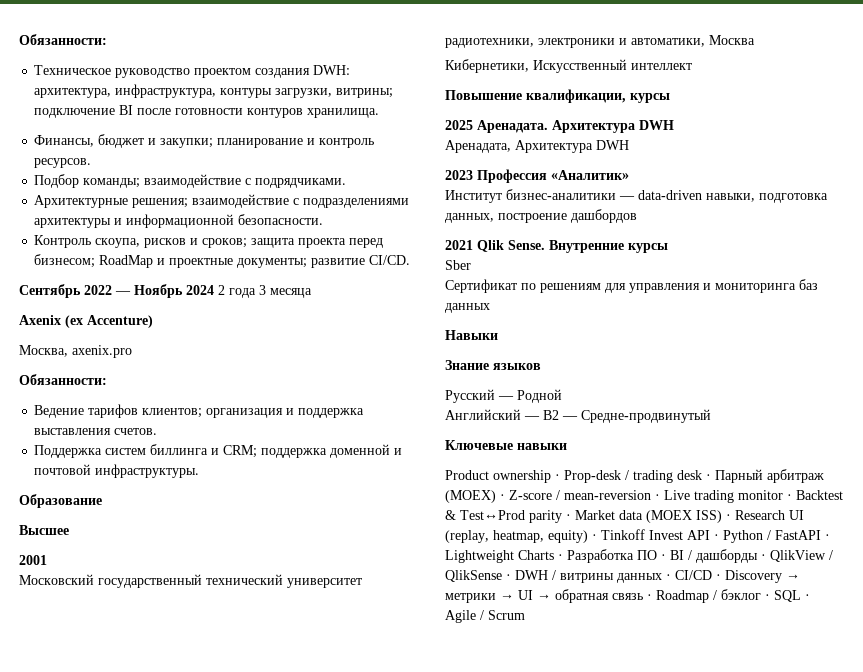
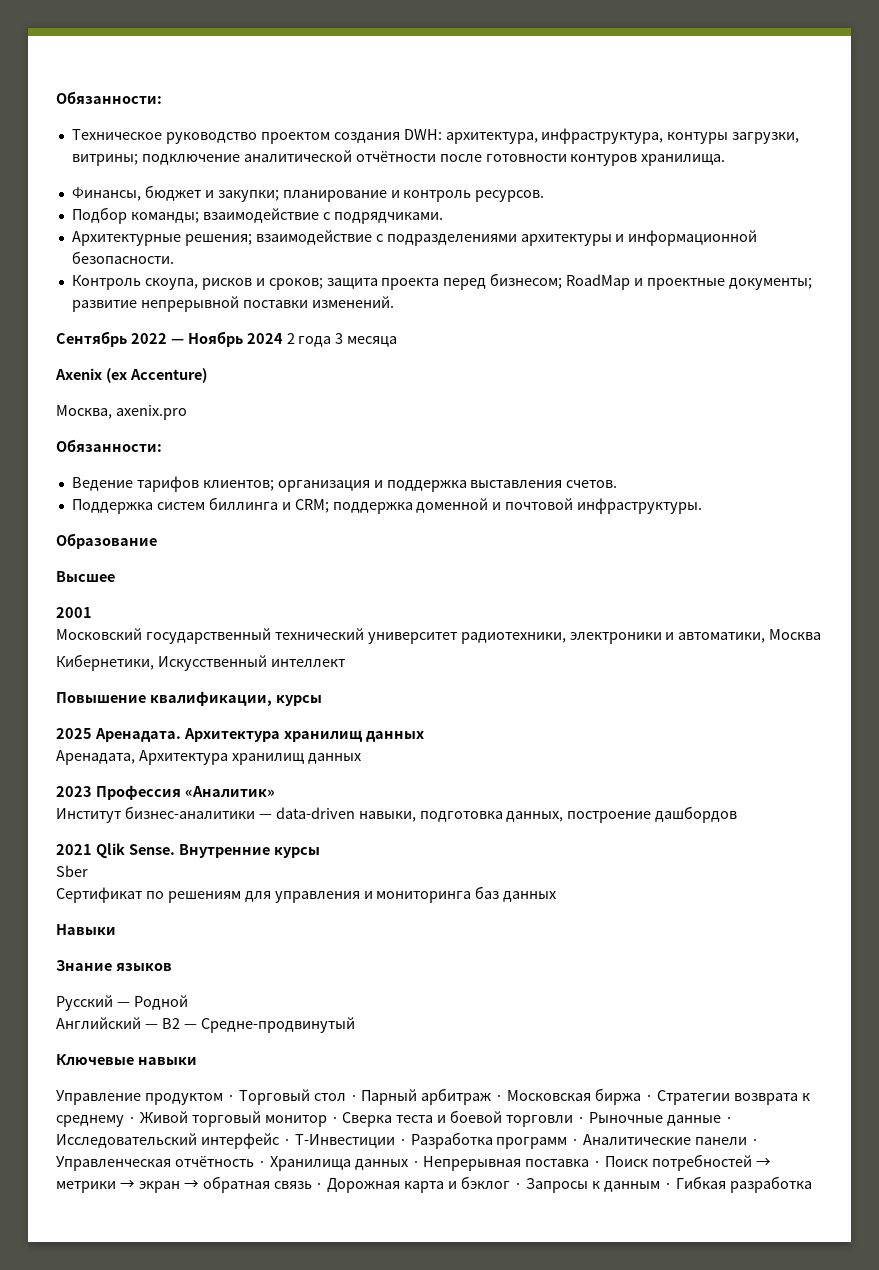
- Техническое руководство проектом создания DWH: архитектура, инфраструктура, контуры загрузки, витрины; подключение BI после готовности контуров хранилища.
+ Техническое руководство проектом создания DWH: архитектура, инфраструктура, контуры загрузки, витрины; подключение аналитической отчётности после готовности контуров хранилища.
- Контроль скоупа, рисков и сроков; защита проекта перед бизнесом; RoadMap и проектные документы; развитие CI/CD.
+ Контроль скоупа, рисков и сроков; защита проекта перед бизнесом; RoadMap и проектные документы; развитие непрерывной поставки изменений.
- 2025 Аренадата. Архитектура DWH
+ 2025 Аренадата. Архитектура хранилищ данных
- Аренадата, Архитектура DWH
+ Аренадата, Архитектура хранилищ данных
- Product ownership · Prop-desk / trading desk · Парный арбитраж (MOEX) · Z-score / mean-reversion · Live trading monitor · Backtest & Test↔Prod parity · Market data (MOEX ISS) · Research UI (replay, heatmap, equity) · Tinkoff Invest API · Python / FastAPI · Lightweight Charts · Разработка ПО · BI / дашборды · QlikView / QlikSense · DWH / витрины данных · CI/CD · Discovery → метрики → UI → обратная связь · Roadmap / бэклог · SQL · Agile / Scrum
+ Управление продуктом · Торговый стол · Парный арбитраж · Московская биржа · Стратегии возврата к среднему · Живой торговый монитор · Сверка теста и боевой торговли · Рыночные данные · Исследовательский интерфейс · Т-Инвестиции · Разработка программ · Аналитические панели · Управленческая отчётность · Хранилища данных · Непрерывная поставка · Поиск потребностей → метрики → экран → обратная связь · Дорожная карта и бэклог · Запросы к данным · Гибкая разработка

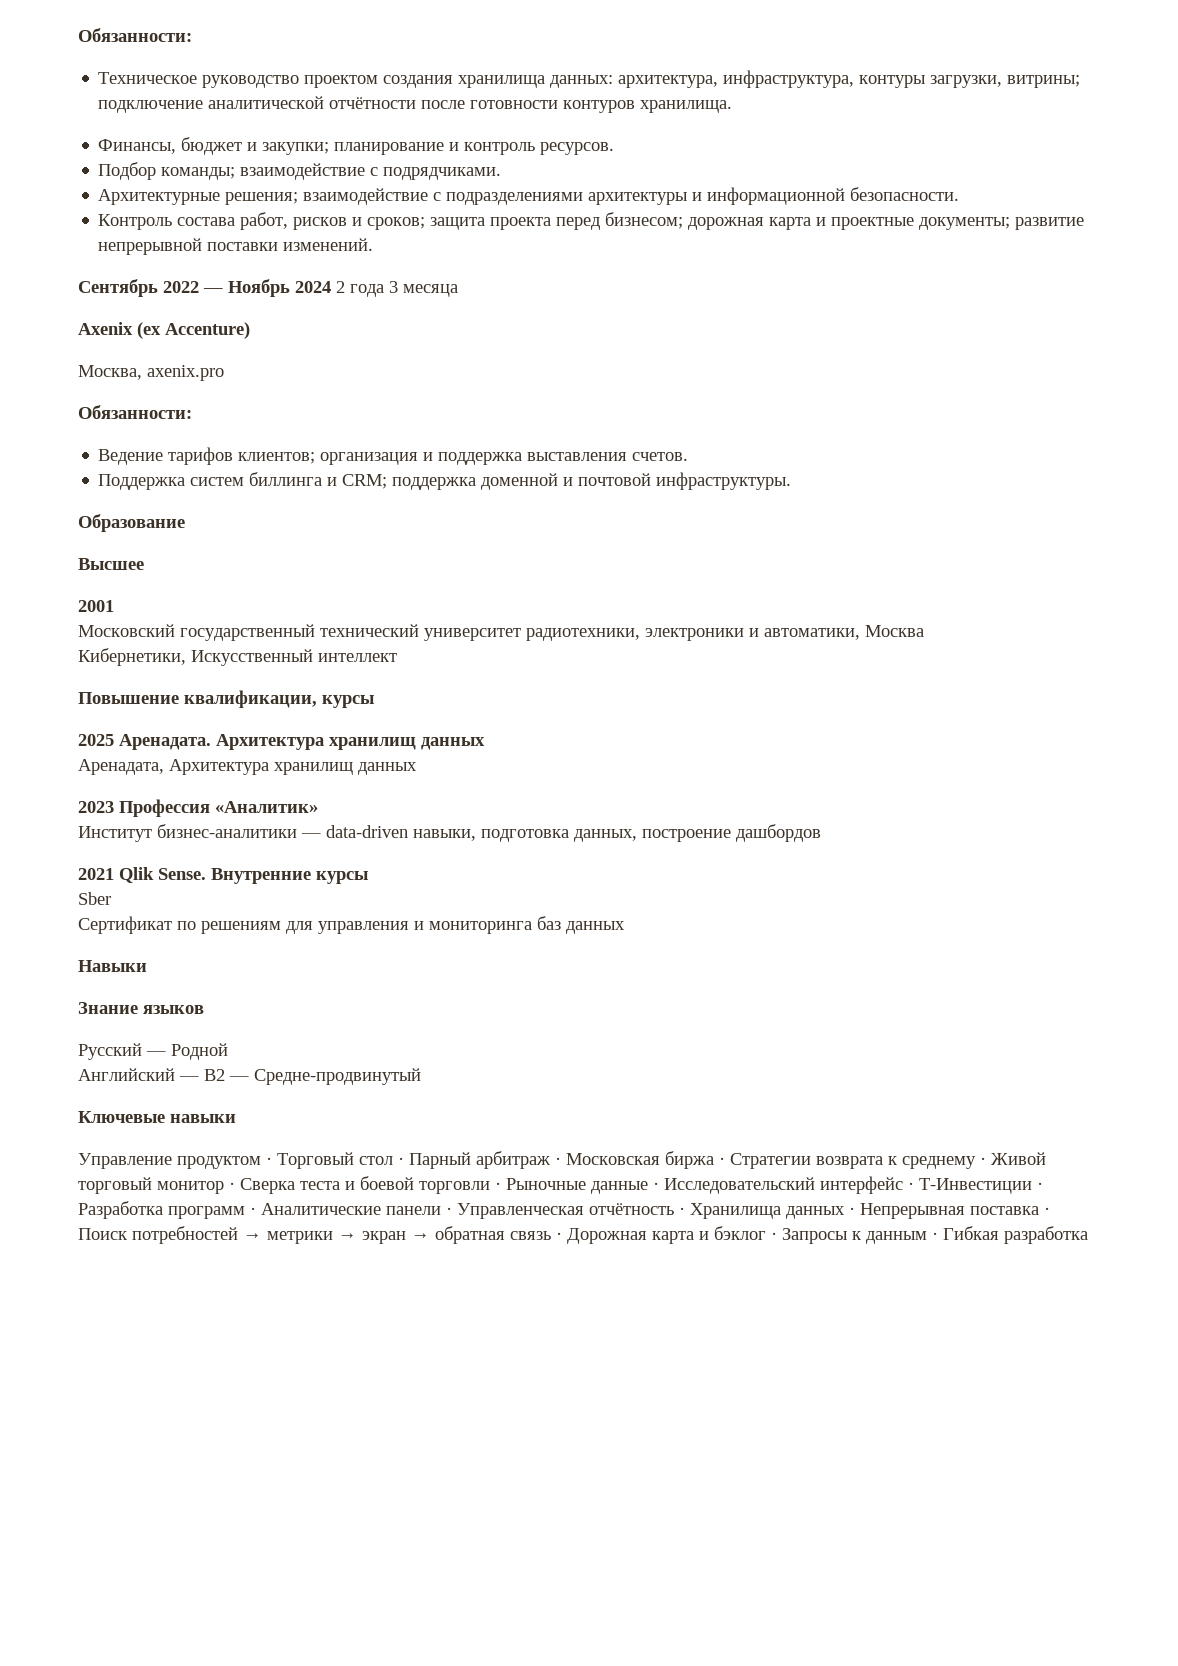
- Техническое руководство проектом создания DWH: архитектура, инфраструктура, контуры загрузки, витрины; подключение аналитической отчётности после готовности контуров хранилища.
+ Техническое руководство проектом создания хранилища данных: архитектура, инфраструктура, контуры загрузки, витрины; подключение аналитической отчётности после готовности контуров хранилища.
- Контроль скоупа, рисков и сроков; защита проекта перед бизнесом; RoadMap и проектные документы; развитие непрерывной поставки изменений.
+ Контроль состава работ, рисков и сроков; защита проекта перед бизнесом; дорожная карта и проектные документы; развитие непрерывной поставки изменений.

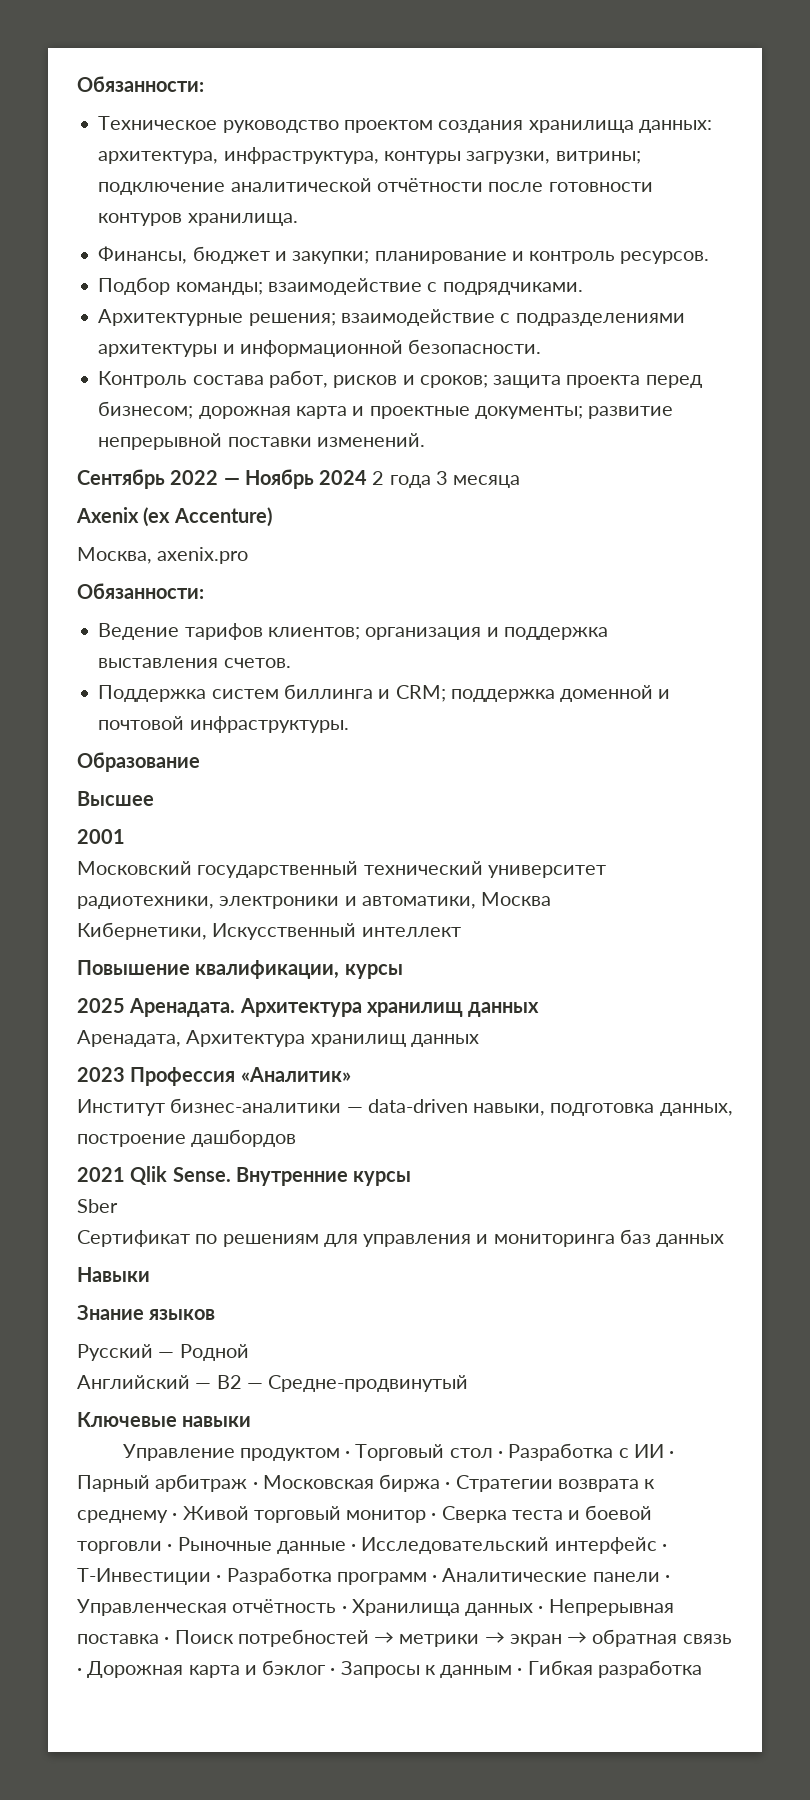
- Управление продуктом · Торговый стол · Парный арбитраж · Московская биржа · Стратегии возврата к среднему · Живой торговый монитор · Сверка теста и боевой торговли · Рыночные данные · Исследовательский интерфейс · Т-Инвестиции · Разработка программ · Аналитические панели · Управленческая отчётность · Хранилища данных · Непрерывная поставка · Поиск потребностей → метрики → экран → обратная связь · Дорожная карта и бэклог · Запросы к данным · Гибкая разработка
+ Управление продуктом · Торговый стол · Разработка с ИИ · Парный арбитраж · Московская биржа · Стратегии возврата к среднему · Живой торговый монитор · Сверка теста и боевой торговли · Рыночные данные · Исследовательский интерфейс · Т-Инвестиции · Разработка программ · Аналитические панели · Управленческая отчётность · Хранилища данных · Непрерывная поставка · Поиск потребностей → метрики → экран → обратная связь · Дорожная карта и бэклог · Запросы к данным · Гибкая разработка

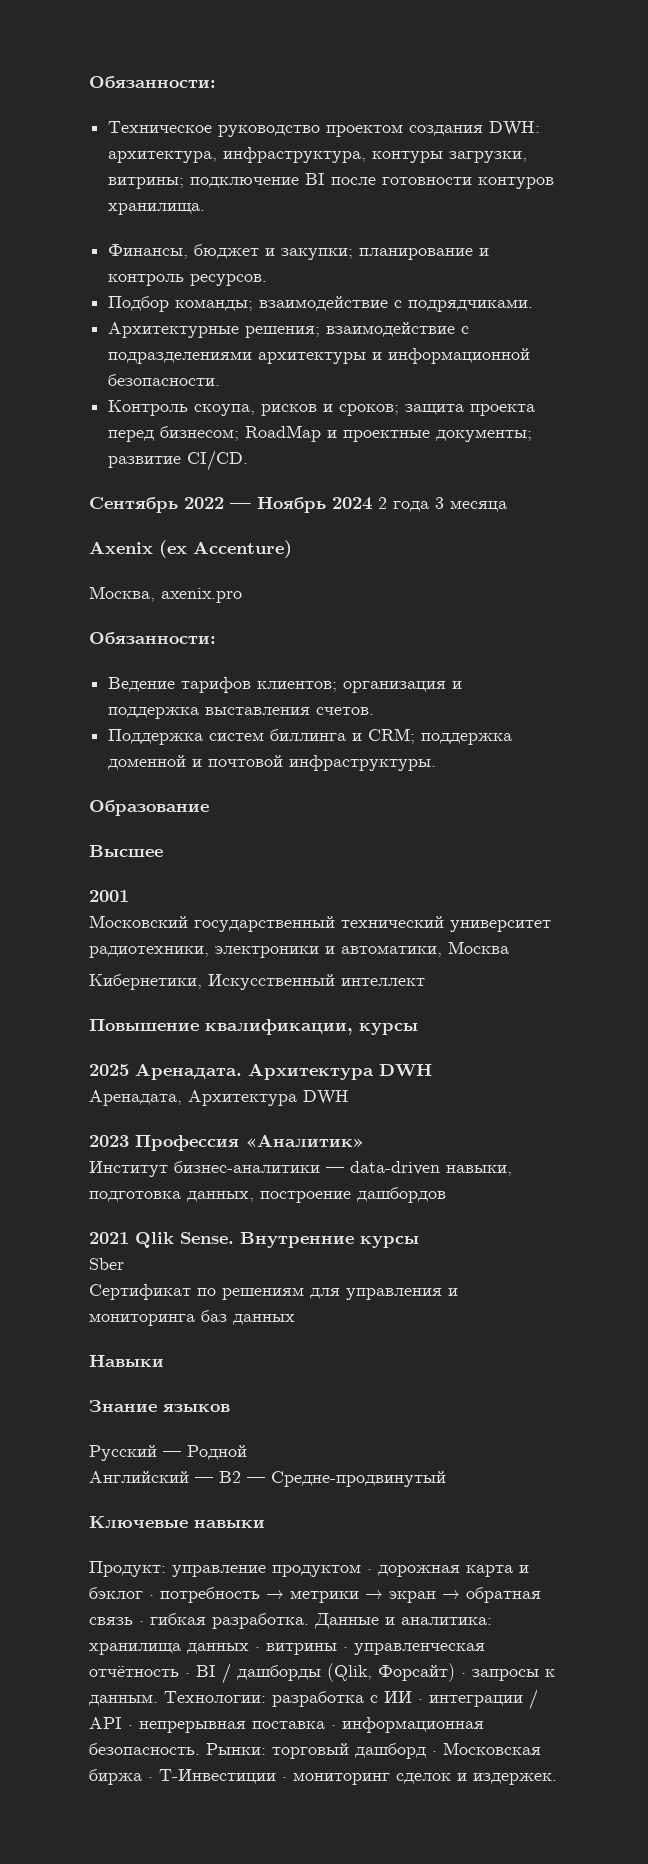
- Техническое руководство проектом создания хранилища данных: архитектура, инфраструктура, контуры загрузки, витрины; подключение аналитической отчётности после готовности контуров хранилища.
+ Техническое руководство проектом создания DWH: архитектура, инфраструктура, контуры загрузки, витрины; подключение BI после готовности контуров хранилища.
- Контроль состава работ, рисков и сроков; защита проекта перед бизнесом; дорожная карта и проектные документы; развитие непрерывной поставки изменений.
+ Контроль скоупа, рисков и сроков; защита проекта перед бизнесом; RoadMap и проектные документы; развитие CI/CD.
- 2025 Аренадата. Архитектура хранилищ данных
+ 2025 Аренадата. Архитектура DWH
- Аренадата, Архитектура хранилищ данных
+ Аренадата, Архитектура DWH
- Управление продуктом · Торговый стол · Разработка с ИИ · Парный арбитраж · Московская биржа · Стратегии возврата к среднему · Живой торговый монитор · Сверка теста и боевой торговли · Рыночные данные · Исследовательский интерфейс · Т-Инвестиции · Разработка программ · Аналитические панели · Управленческая отчётность · Хранилища данных · Непрерывная поставка · Поиск потребностей → метрики → экран → обратная связь · Дорожная карта и бэклог · Запросы к данным · Гибкая разработка
+ Продукт: управление продуктом · дорожная карта и бэклог · потребность → метрики → экран → обратная связь · гибкая разработка. Данные и аналитика: хранилища данных · витрины · управленческая отчётность · BI / дашборды (Qlik, Форсайт) · запросы к данным. Технологии: разработка с ИИ · интеграции / API · непрерывная поставка · информационная безопасность. Рынки: торговый дашборд · Московская биржа · Т-Инвестиции · мониторинг сделок и издержек.

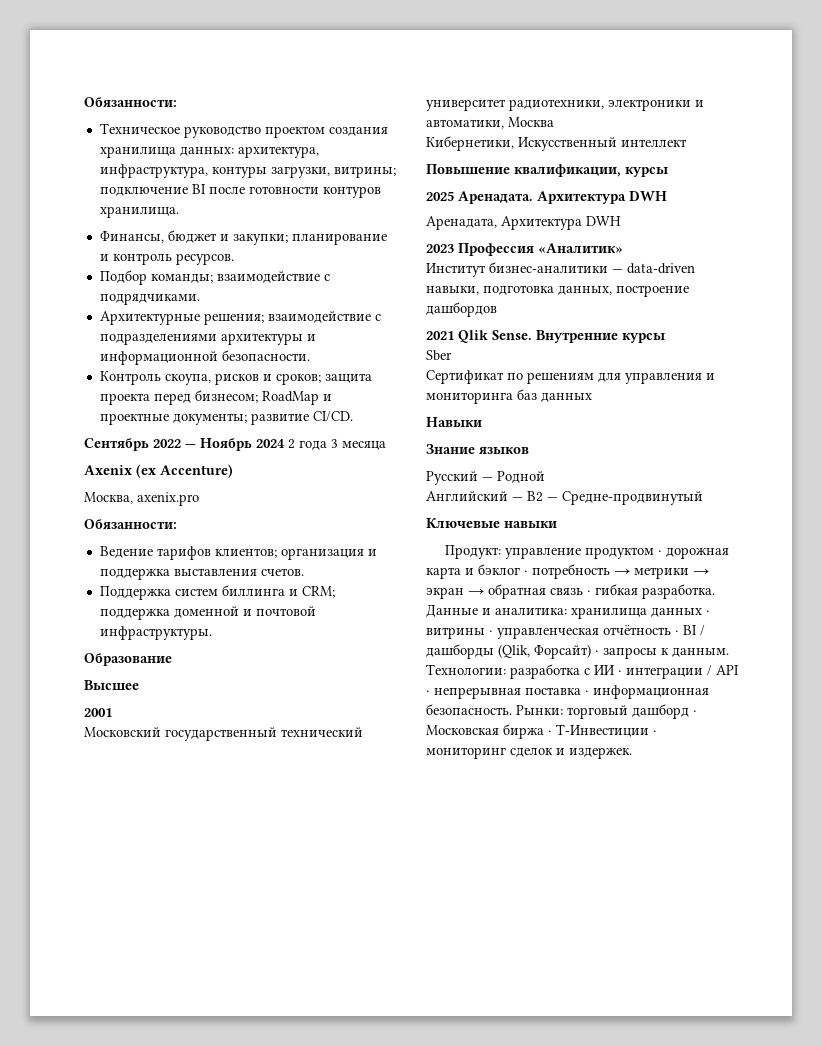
- Техническое руководство проектом создания DWH: архитектура, инфраструктура, контуры загрузки, витрины; подключение BI после готовности контуров хранилища.
+ Техническое руководство проектом создания хранилища данных: архитектура, инфраструктура, контуры загрузки, витрины; подключение BI после готовности контуров хранилища.

